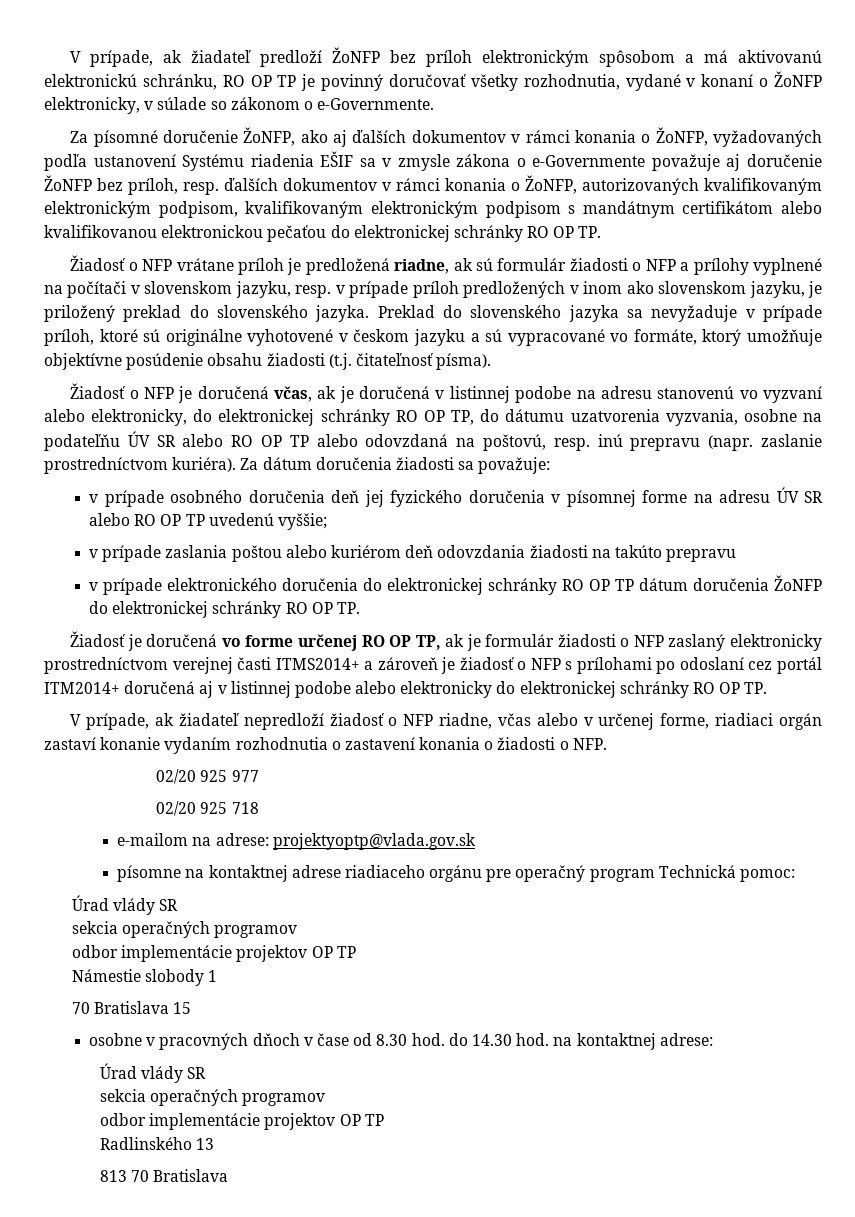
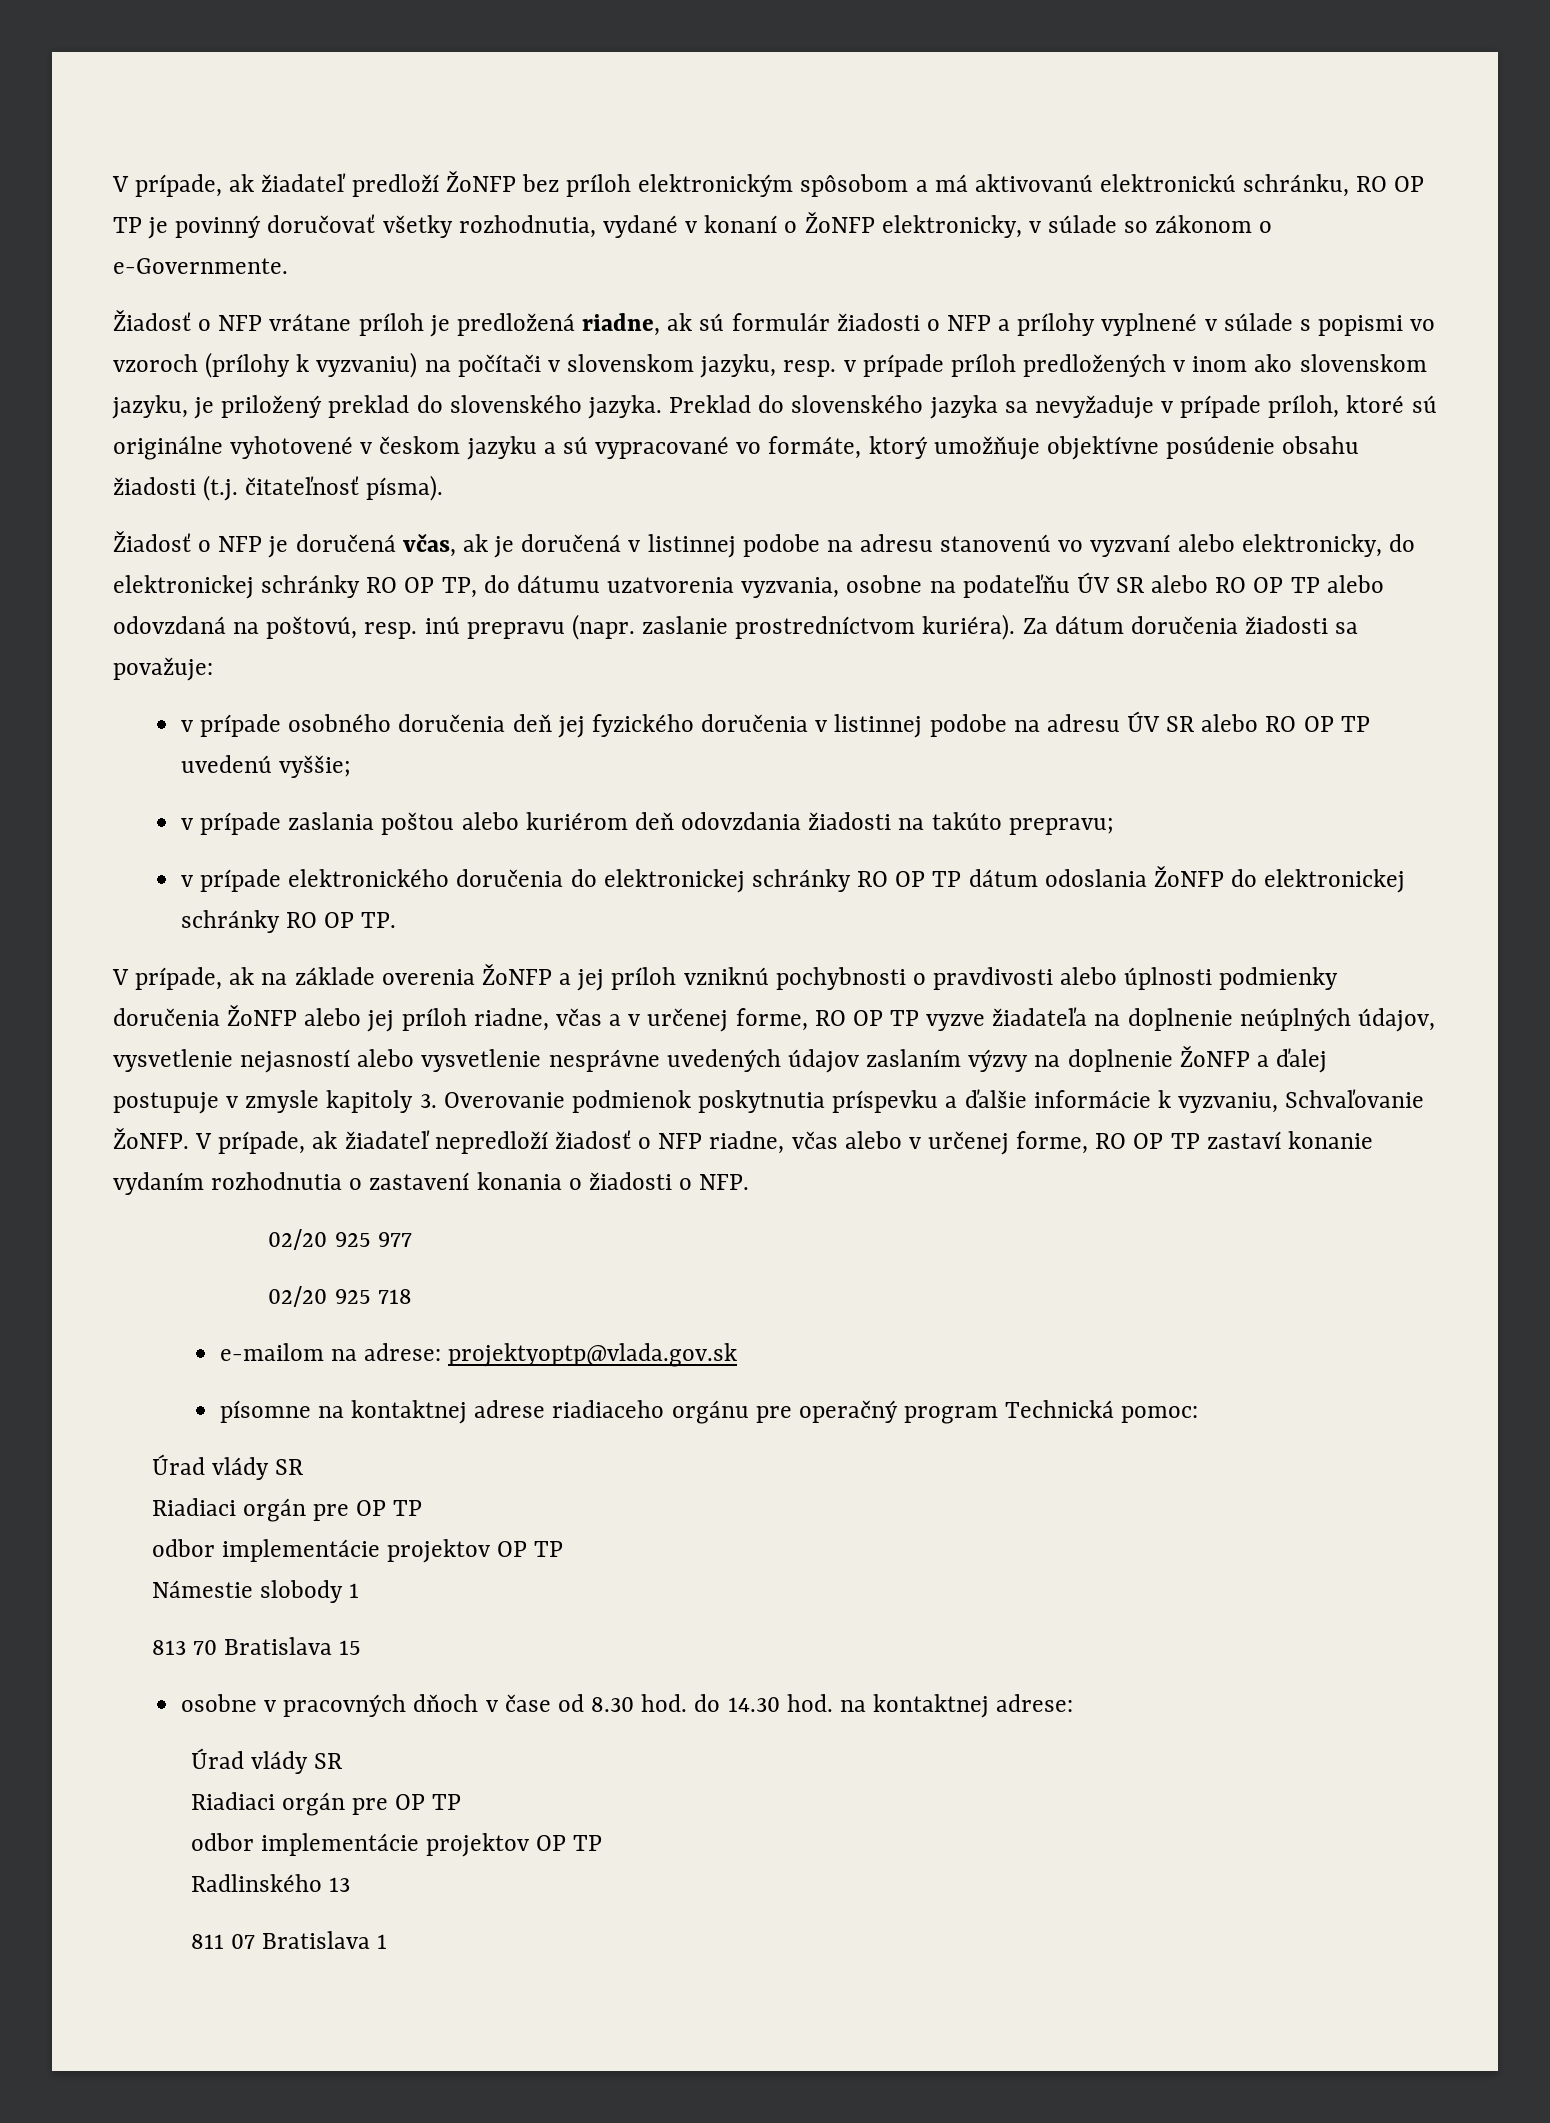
- Za písomné doručenie ŽoNFP, ako aj ďalších dokumentov v rámci konania o ŽoNFP, vyžadovaných podľa ustanovení Systému riadenia EŠIF sa v zmysle zákona o e-Governmente považuje aj doručenie ŽoNFP bez príloh, resp. ďalších dokumentov v rámci konania o ŽoNFP, autorizovaných kvalifikovaným elektronickým podpisom, kvalifikovaným elektronickým podpisom s mandátnym certifikátom alebo kvalifikovanou elektronickou pečaťou do elektronickej schránky RO OP TP.
- Žiadosť o NFP vrátane príloh je predložená riadne, ak sú formulár žiadosti o NFP a prílohy vyplnené na počítači v slovenskom jazyku, resp. v prípade príloh predložených v inom ako slovenskom jazyku, je priložený preklad do slovenského jazyka.
+ Žiadosť o NFP vrátane príloh je predložená riadne, ak sú formulár žiadosti o NFP a prílohy vyplnené v súlade s popismi vo vzoroch (prílohy k vyzvaniu) na počítači v slovenskom jazyku, resp. v prípade príloh predložených v inom ako slovenskom jazyku, je priložený preklad do slovenského jazyka.
- v prípade osobného doručenia deň jej fyzického doručenia v písomnej forme na adresu ÚV SR alebo RO OP TP uvedenú vyššie;
+ v prípade osobného doručenia deň jej fyzického doručenia v listinnej podobe na adresu ÚV SR alebo RO OP TP uvedenú vyššie;
- v prípade zaslania poštou alebo kuriérom deň odovzdania žiadosti na takúto prepravu
+ v prípade zaslania poštou alebo kuriérom deň odovzdania žiadosti na takúto prepravu;
- v prípade elektronického doručenia do elektronickej schránky RO OP TP dátum doručenia ŽoNFP do elektronickej schránky RO OP TP.
+ v prípade elektronického doručenia do elektronickej schránky RO OP TP dátum odoslania ŽoNFP do elektronickej schránky RO OP TP.
- Žiadosť je doručená vo forme určenej RO OP TP, ak je formulár žiadosti o NFP zaslaný elektronicky prostredníctvom verejnej časti ITMS2014+ a zároveň je žiadosť o NFP s prílohami po odoslaní cez portál ITM2014+ doručená aj v listinnej podobe alebo elektronicky do elektronickej schránky RO OP TP.
- V prípade, ak žiadateľ nepredloží žiadosť o NFP riadne, včas alebo v určenej forme, riadiaci orgán zastaví konanie vydaním rozhodnutia o zastavení konania o žiadosti o NFP.
+ V prípade, ak na základe overenia ŽoNFP a jej príloh vzniknú pochybnosti o pravdivosti alebo úplnosti podmienky doručenia ŽoNFP alebo jej príloh riadne, včas a v určenej forme, RO OP TP vyzve žiadateľa na doplnenie neúplných údajov, vysvetlenie nejasností alebo vysvetlenie nesprávne uvedených údajov zaslaním výzvy na doplnenie ŽoNFP a ďalej postupuje v zmysle kapitoly 3. Overovanie podmienok poskytnutia príspevku a ďalšie informácie k vyzvaniu, Schvaľovanie ŽoNFP. V prípade, ak žiadateľ nepredloží žiadosť o NFP riadne, včas alebo v určenej forme, RO OP TP zastaví konanie vydaním rozhodnutia o zastavení konania o žiadosti o NFP.
  písomne na kontaktnej adrese riadiaceho orgánu pre operačný program Technická pomoc:
  Úrad vlády SR
- sekcia operačných programov
+ Riadiaci orgán pre OP TP
- 70 Bratislava 15
+ 813 70 Bratislava 15
  osobne v pracovných dňoch v čase od 8.30 hod. do 14.30 hod. na kontaktnej adrese:
  Úrad vlády SR
- sekcia operačných programov
+ Riadiaci orgán pre OP TP
- 813 70 Bratislava
+ 811 07 Bratislava 1

